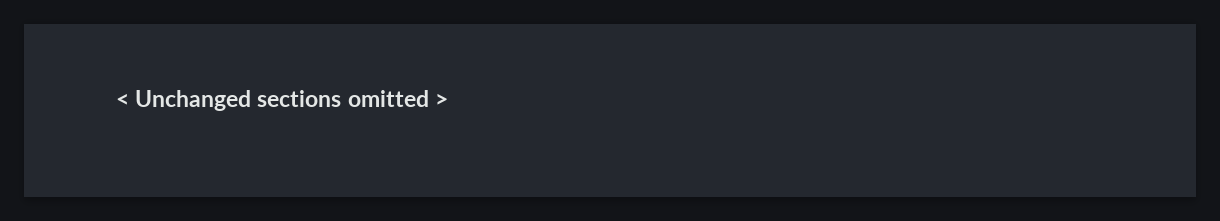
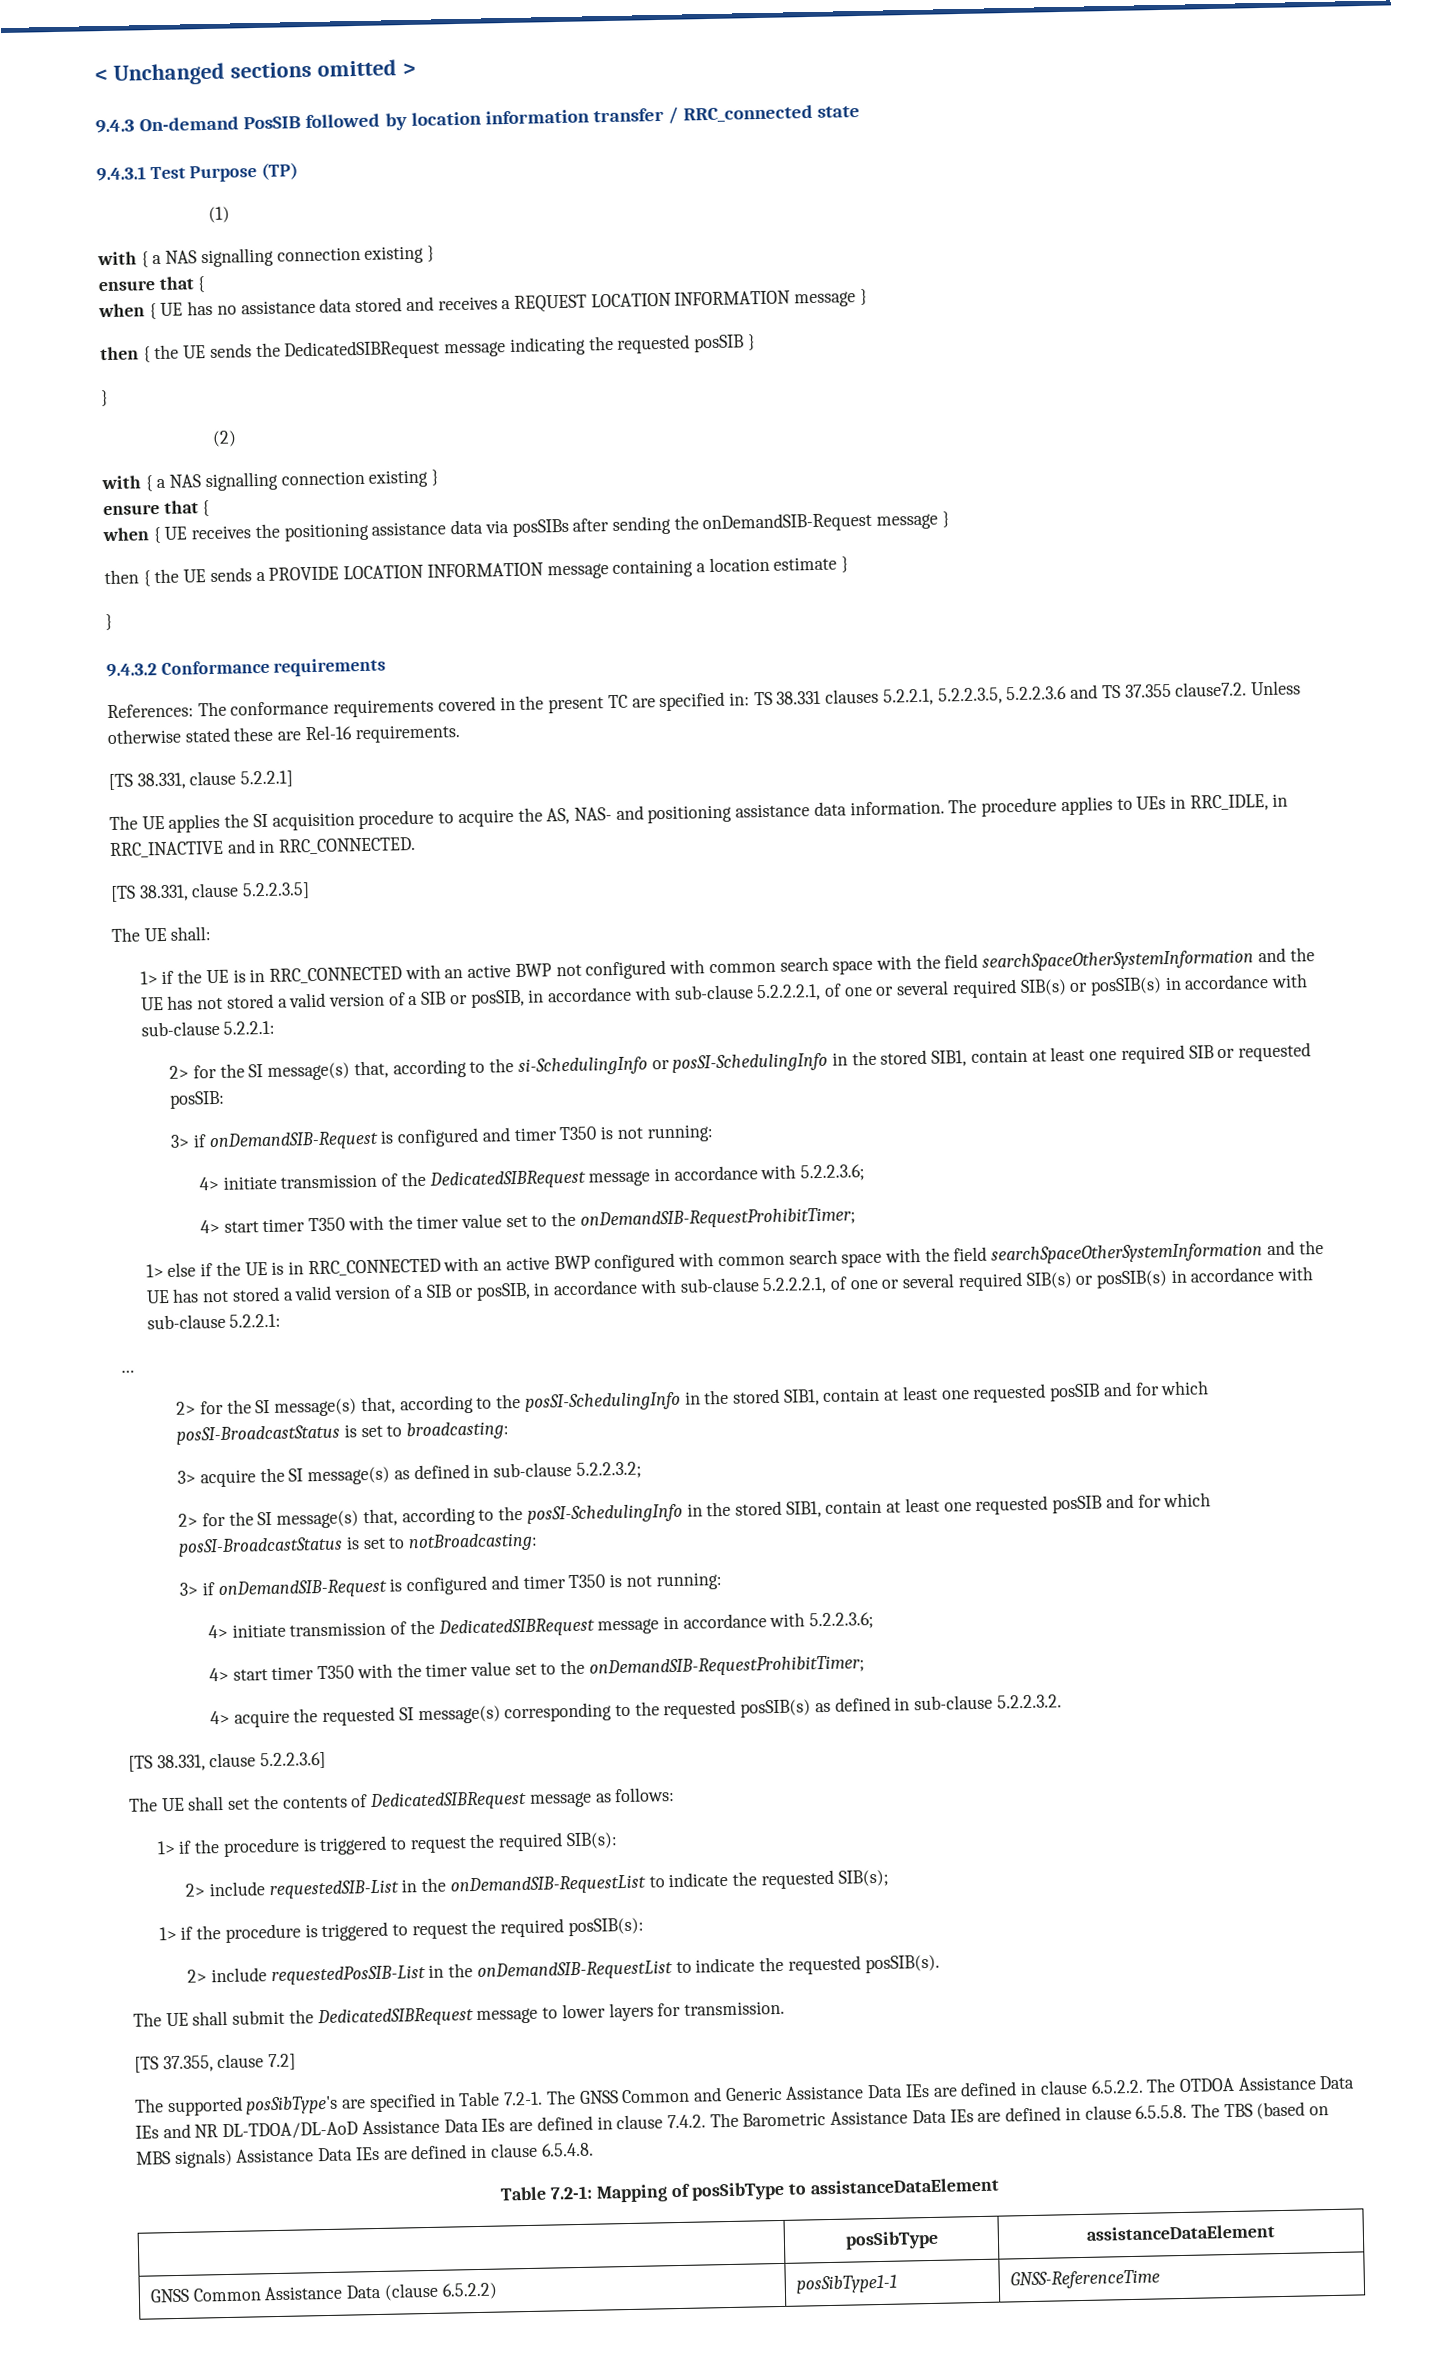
+ 9.4.3 On-demand PosSIB followed by location information transfer / RRC_connected state
+ 9.4.3.1 Test Purpose (TP)
+ (1)
+ with { a NAS signalling connection existing }
+ ensure that {
+ when { UE has no assistance data stored and receives a REQUEST LOCATION INFORMATION message }
+ then { the UE sends the DedicatedSIBRequest message indicating the requested posSIB }
+ }
+ (2)
+ with { a NAS signalling connection existing }
+ ensure that {
+ when { UE receives the positioning assistance data via posSIBs after sending the onDemandSIB-Request message }
+ then { the UE sends a PROVIDE LOCATION INFORMATION message containing a location estimate }
+ }
+ 9.4.3.2 Conformance requirements
+ References: The conformance requirements covered in the present TC are specified in: TS 38.331 clauses 5.2.2.1, 5.2.2.3.5, 5.2.2.3.6 and TS 37.355 clause7.2. Unless otherwise stated these are Rel-16 requirements.
+ [TS 38.331, clause 5.2.2.1]
+ The UE applies the SI acquisition procedure to acquire the AS, NAS- and positioning assistance data information. The procedure applies to UEs in RRC_IDLE, in RRC_INACTIVE and in RRC_CONNECTED.
+ [TS 38.331, clause 5.2.2.3.5]
+ The UE shall:
+ 1> if the UE is in RRC_CONNECTED with an active BWP not configured with common search space with the field searchSpaceOtherSystemInformation and the UE has not stored a valid version of a SIB or posSIB, in accordance with sub-clause 5.2.2.2.1, of one or several required SIB(s) or posSIB(s) in accordance with sub-clause 5.2.2.1:
+ 2> for the SI message(s) that, according to the si-SchedulingInfo or posSI-SchedulingInfo in the stored SIB1, contain at least one required SIB or requested posSIB:
+ 3> if onDemandSIB-Request is configured and timer T350 is not running:
+ 4> initiate transmission of the DedicatedSIBRequest message in accordance with 5.2.2.3.6;
+ 4> start timer T350 with the timer value set to the onDemandSIB-RequestProhibitTimer;
+ 1> else if the UE is in RRC_CONNECTED with an active BWP configured with common search space with the field searchSpaceOtherSystemInformation and the UE has not stored a valid version of a SIB or posSIB, in accordance with sub-clause 5.2.2.2.1, of one or several required SIB(s) or posSIB(s) in accordance with sub-clause 5.2.2.1:
+ …
+ 2> for the SI message(s) that, according to the posSI-SchedulingInfo in the stored SIB1, contain at least one requested posSIB and for which posSI-BroadcastStatus is set to broadcasting:
+ 3> acquire the SI message(s) as defined in sub-clause 5.2.2.3.2;
+ 2> for the SI message(s) that, according to the posSI-SchedulingInfo in the stored SIB1, contain at least one requested posSIB and for which posSI-BroadcastStatus is set to notBroadcasting:
+ 3> if onDemandSIB-Request is configured and timer T350 is not running:
+ 4> initiate transmission of the DedicatedSIBRequest message in accordance with 5.2.2.3.6;
+ 4> start timer T350 with the timer value set to the onDemandSIB-RequestProhibitTimer;
+ 4> acquire the requested SI message(s) corresponding to the requested posSIB(s) as defined in sub-clause 5.2.2.3.2.
+ [TS 38.331, clause 5.2.2.3.6]
+ The UE shall set the contents of DedicatedSIBRequest message as follows:
+ 1> if the procedure is triggered to request the required SIB(s):
+ 2> include requestedSIB-List in the onDemandSIB-RequestList to indicate the requested SIB(s);
+ 1> if the procedure is triggered to request the required posSIB(s):
+ 2> include requestedPosSIB-List in the onDemandSIB-RequestList to indicate the requested posSIB(s).
+ The UE shall submit the DedicatedSIBRequest message to lower layers for transmission.
+ [TS 37.355, clause 7.2]
+ The supported posSibType's are specified in Table 7.2-1. The GNSS Common and Generic Assistance Data IEs are defined in clause 6.5.2.2. The OTDOA Assistance Data IEs and NR DL-TDOA/DL-AoD Assistance Data IEs are defined in clause 7.4.2. The Barometric Assistance Data IEs are defined in clause 6.5.5.8. The TBS (based on MBS signals) Assistance Data IEs are defined in clause 6.5.4.8.
+ Table 7.2-1: Mapping of posSibType to assistanceDataElement
+ | posSibType | assistanceDataElement
+ GNSS Common Assistance Data (clause 6.5.2.2) | posSibType1-1 | GNSS-ReferenceTime

